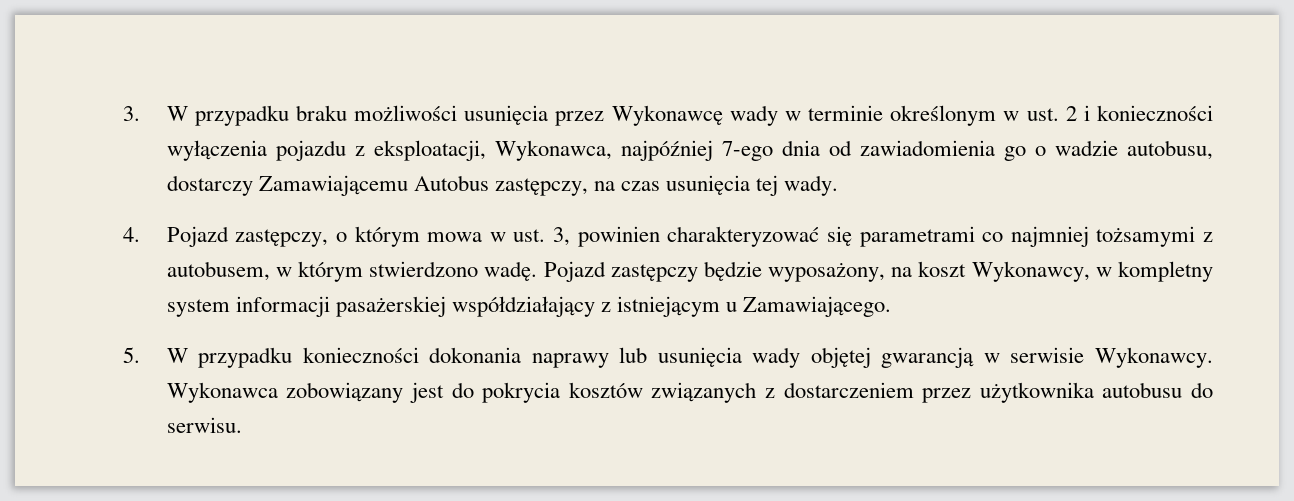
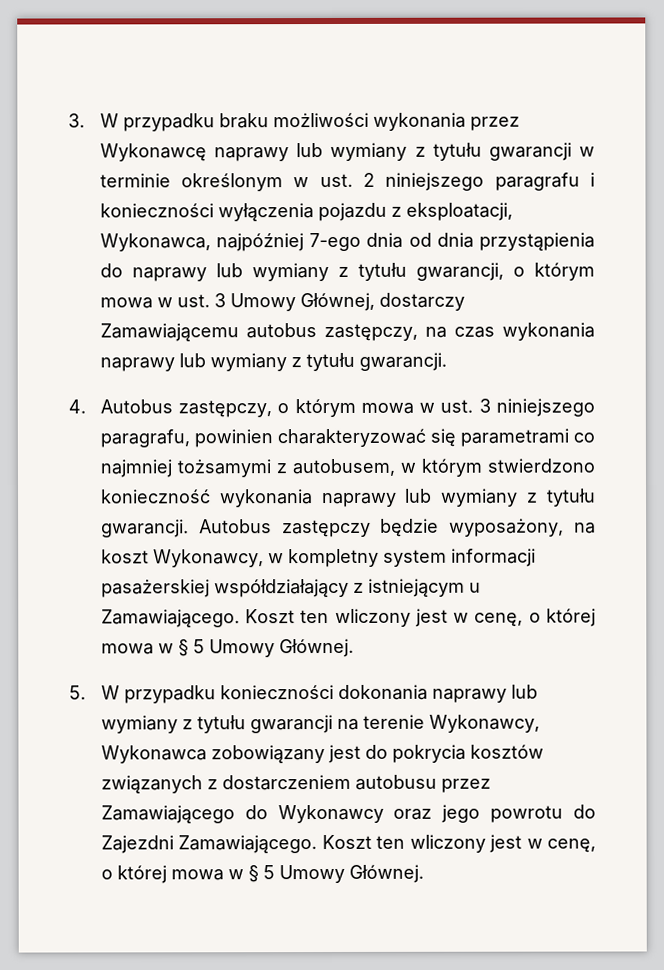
- 3. W przypadku braku możliwości usunięcia przez Wykonawcę wady w terminie określonym w ust. 2 i konieczności wyłączenia pojazdu z eksploatacji, Wykonawca, najpóźniej 7-ego dnia od zawiadomienia go o wadzie autobusu, dostarczy Zamawiającemu Autobus zastępczy, na czas usunięcia tej wady.
+ 3. W przypadku braku możliwości wykonania przez Wykonawcę naprawy lub wymiany z tytułu gwarancji w terminie określonym w ust. 2 niniejszego paragrafu i konieczności wyłączenia pojazdu z eksploatacji, Wykonawca, najpóźniej 7-ego dnia od dnia przystąpienia do naprawy lub wymiany z tytułu gwarancji, o którym mowa w ust. 3 Umowy Głównej, dostarczy Zamawiającemu autobus zastępczy, na czas wykonania naprawy lub wymiany z tytułu gwarancji.
- 4. Pojazd zastępczy, o którym mowa w ust. 3, powinien charakteryzować się parametrami co najmniej tożsamymi z autobusem, w którym stwierdzono wadę. Pojazd zastępczy będzie wyposażony, na koszt Wykonawcy, w kompletny system informacji pasażerskiej współdziałający z istniejącym u Zamawiającego.
+ 4. Autobus zastępczy, o którym mowa w ust. 3 niniejszego paragrafu, powinien charakteryzować się parametrami co najmniej tożsamymi z autobusem, w którym stwierdzono konieczność wykonania naprawy lub wymiany z tytułu gwarancji. Autobus zastępczy będzie wyposażony, na koszt Wykonawcy, w kompletny system informacji pasażerskiej współdziałający z istniejącym u Zamawiającego. Koszt ten wliczony jest w cenę, o której mowa w § 5 Umowy Głównej.
- 5. W przypadku konieczności dokonania naprawy lub usunięcia wady objętej gwarancją w serwisie Wykonawcy. Wykonawca zobowiązany jest do pokrycia kosztów związanych z dostarczeniem przez użytkownika autobusu do serwisu.
+ 5. W przypadku konieczności dokonania naprawy lub wymiany z tytułu gwarancji na terenie Wykonawcy, Wykonawca zobowiązany jest do pokrycia kosztów związanych z dostarczeniem autobusu przez Zamawiającego do Wykonawcy oraz jego powrotu do Zajezdni Zamawiającego. Koszt ten wliczony jest w cenę, o której mowa w § 5 Umowy Głównej.

